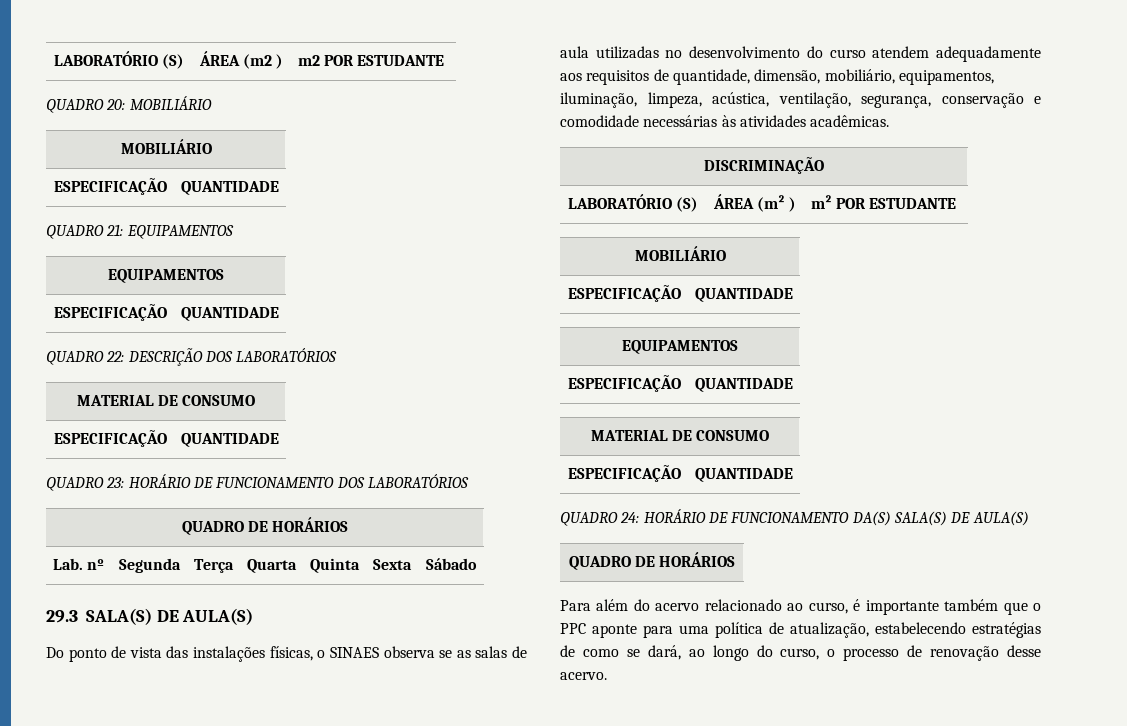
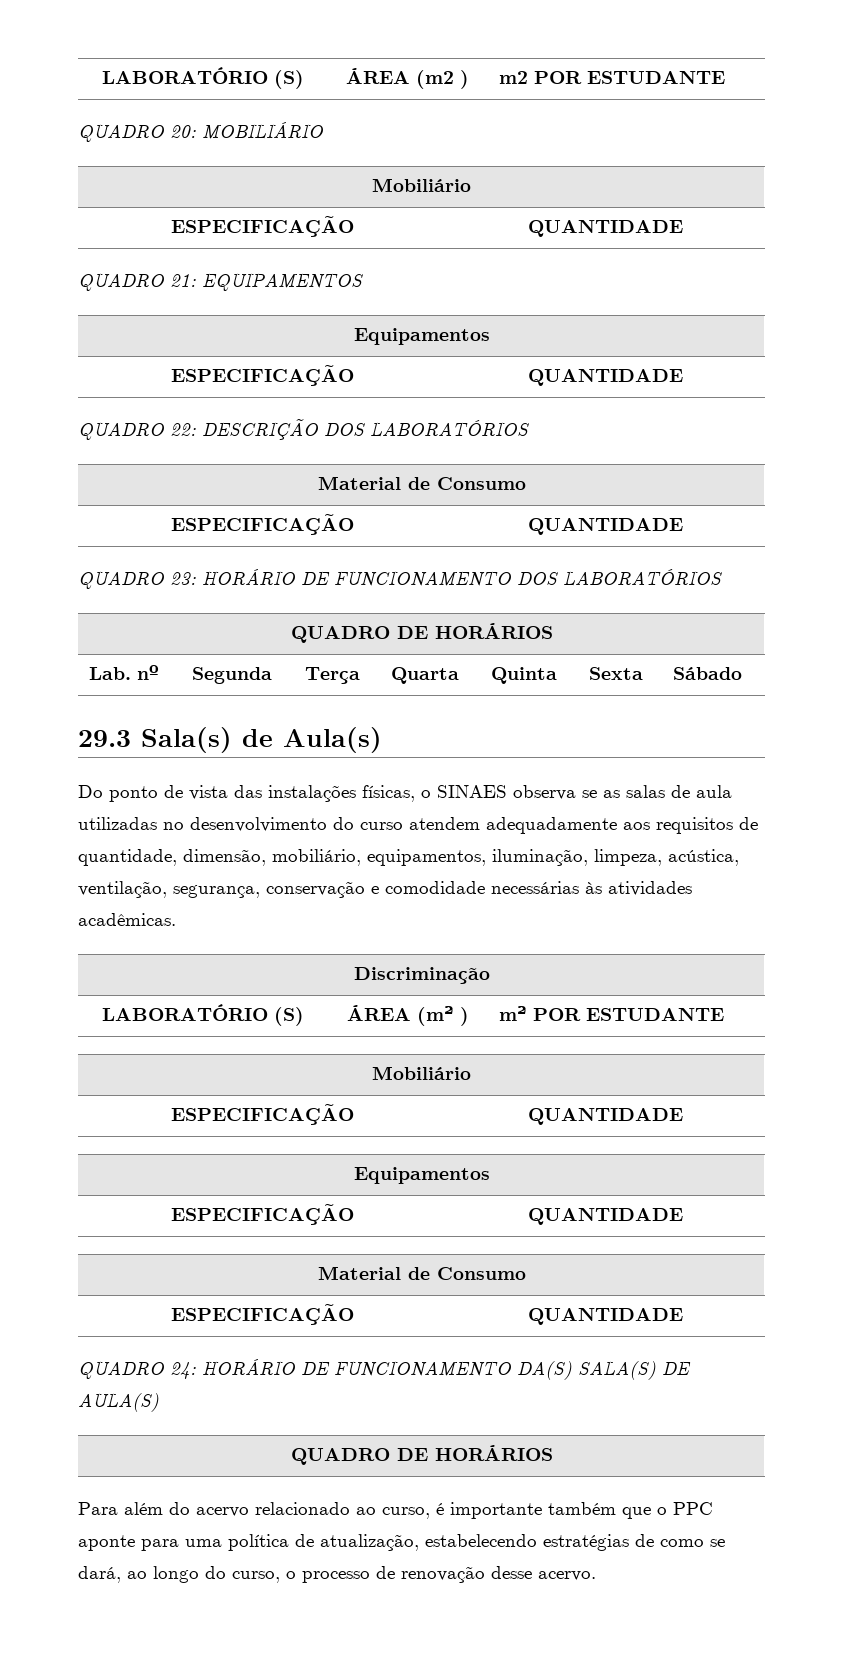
  QUADRO 20: MOBILIÁRIO
- MOBILIÁRIO
+ Mobiliário
  QUADRO 21: EQUIPAMENTOS
- EQUIPAMENTOS
+ Equipamentos
  QUADRO 22: DESCRIÇÃO DOS LABORATÓRIOS
- MATERIAL DE CONSUMO
+ Material de Consumo
- 29.3 SALA(S) DE AULA(S)
+ 29.3 Sala(s) de Aula(s)
- DISCRIMINAÇÃO
+ Discriminação
  LABORATÓRIO (S) | ÁREA (m² ) | m² POR ESTUDANTE
- MOBILIÁRIO
+ Mobiliário
  ESPECIFICAÇÃO | QUANTIDADE
- EQUIPAMENTOS
+ Equipamentos
  ESPECIFICAÇÃO | QUANTIDADE
- MATERIAL DE CONSUMO
+ Material de Consumo

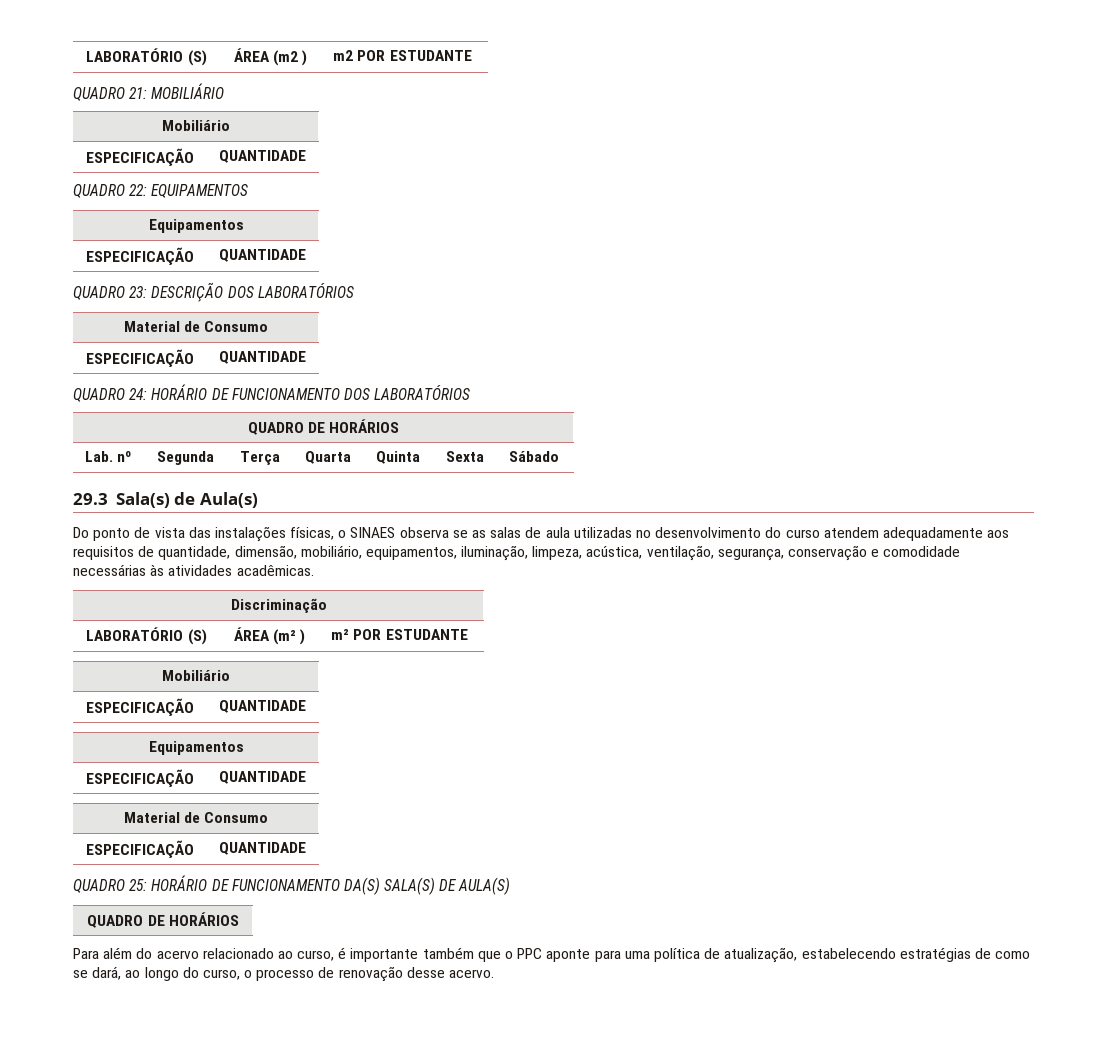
- QUADRO 20: MOBILIÁRIO
+ QUADRO 21: MOBILIÁRIO
- QUADRO 21: EQUIPAMENTOS
+ QUADRO 22: EQUIPAMENTOS
- QUADRO 22: DESCRIÇÃO DOS LABORATÓRIOS
+ QUADRO 23: DESCRIÇÃO DOS LABORATÓRIOS
- QUADRO 23: HORÁRIO DE FUNCIONAMENTO DOS LABORATÓRIOS
+ QUADRO 24: HORÁRIO DE FUNCIONAMENTO DOS LABORATÓRIOS
- QUADRO 24: HORÁRIO DE FUNCIONAMENTO DA(S) SALA(S) DE AULA(S)
+ QUADRO 25: HORÁRIO DE FUNCIONAMENTO DA(S) SALA(S) DE AULA(S)

